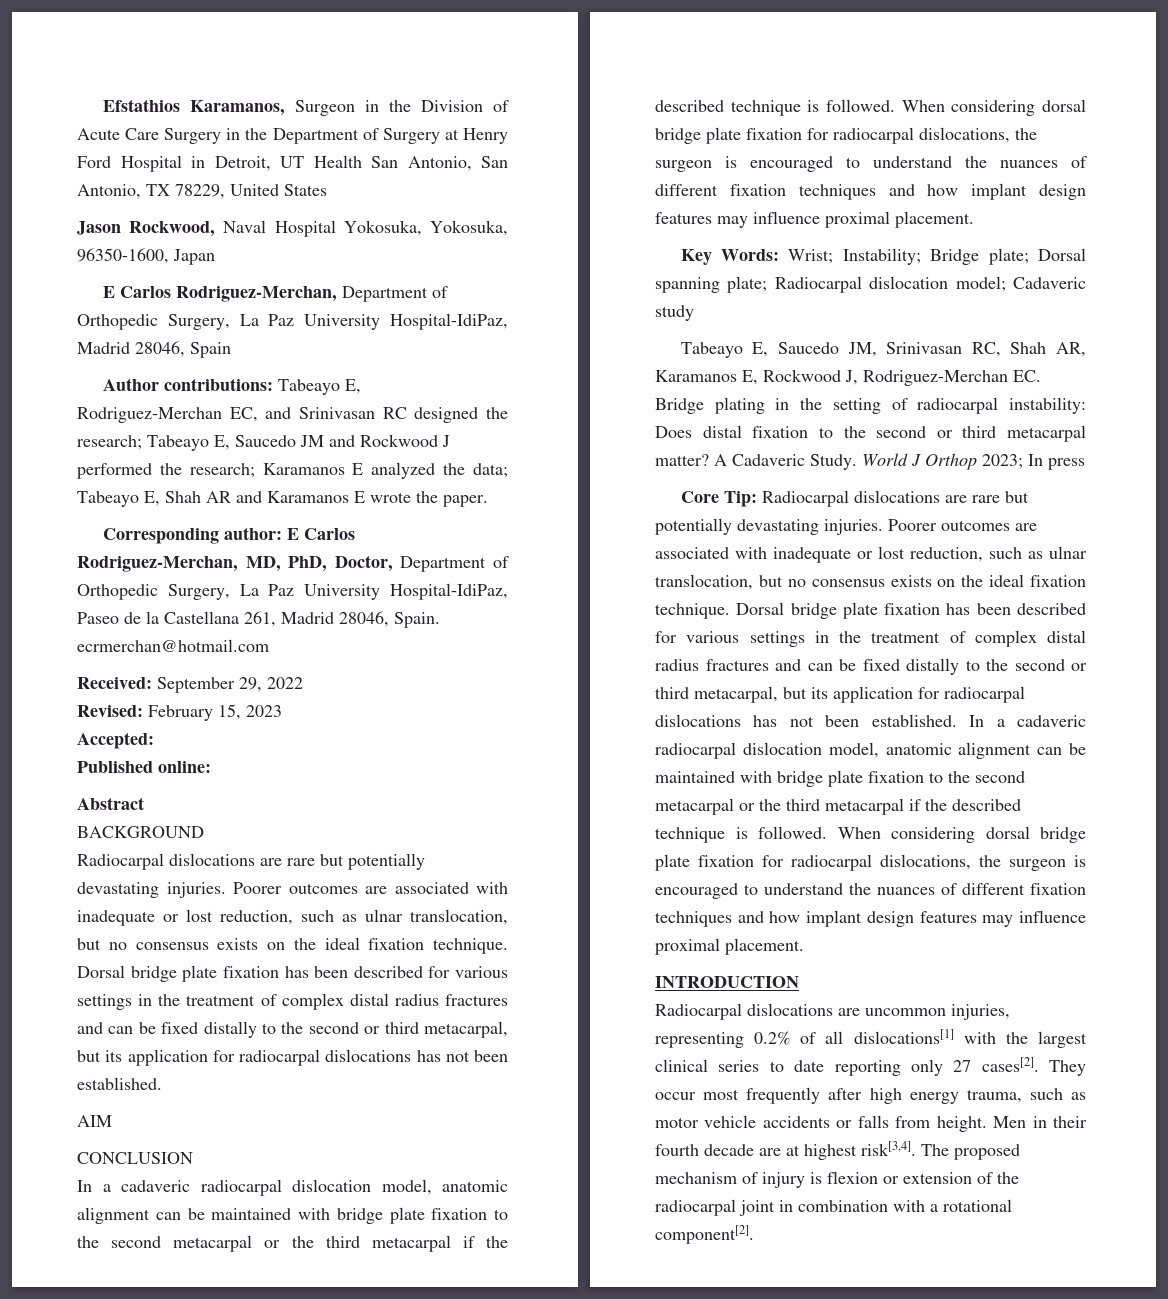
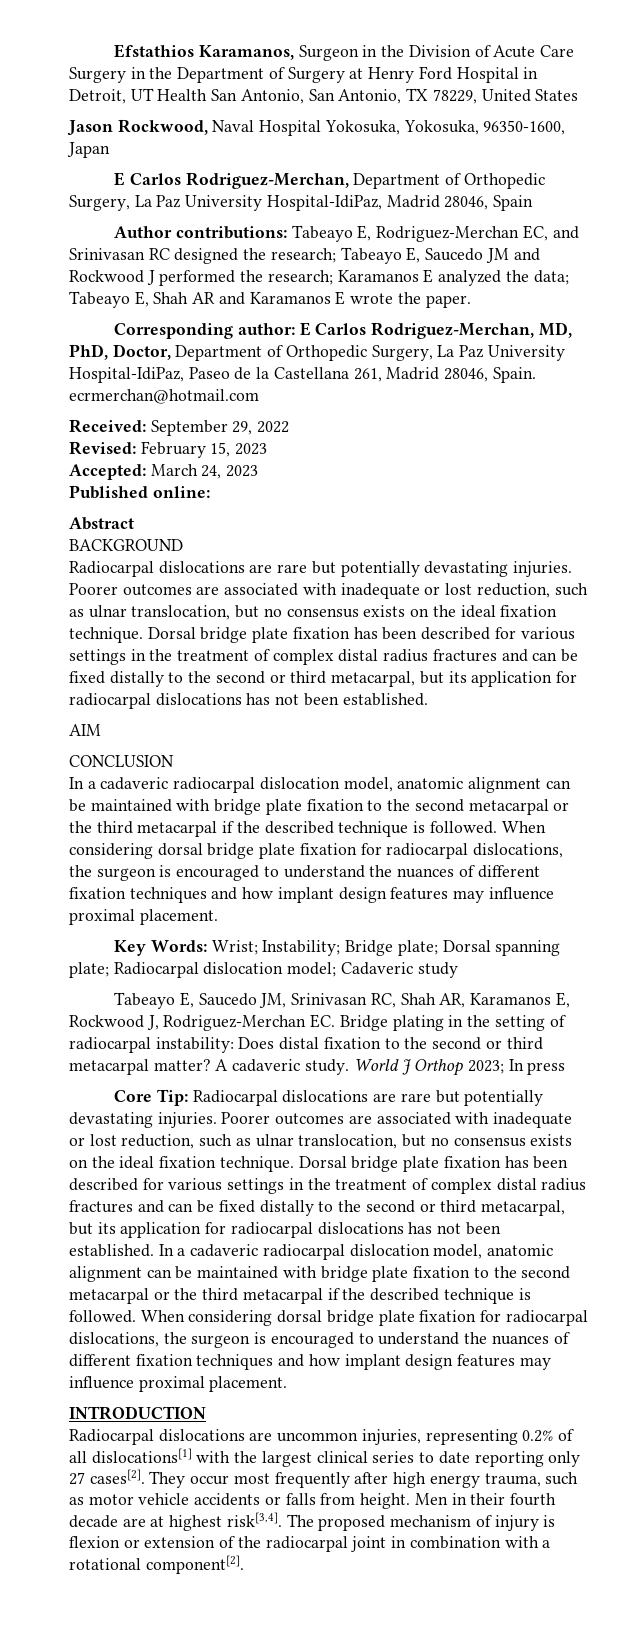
- Accepted:
+ Accepted: March 24, 2023
- A Cadaveric Study.
+ A cadaveric study.

